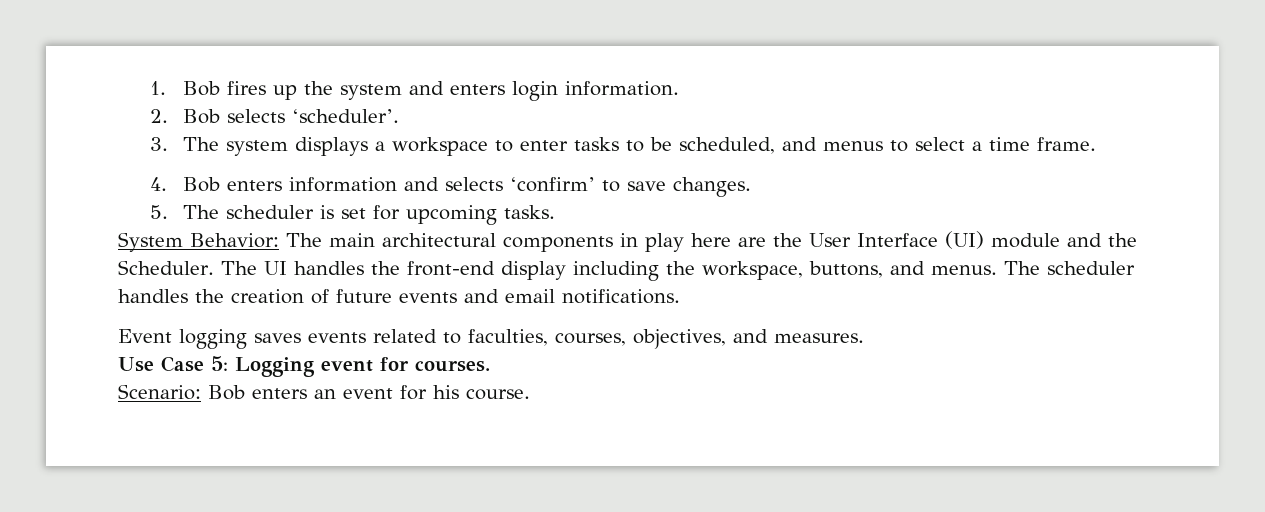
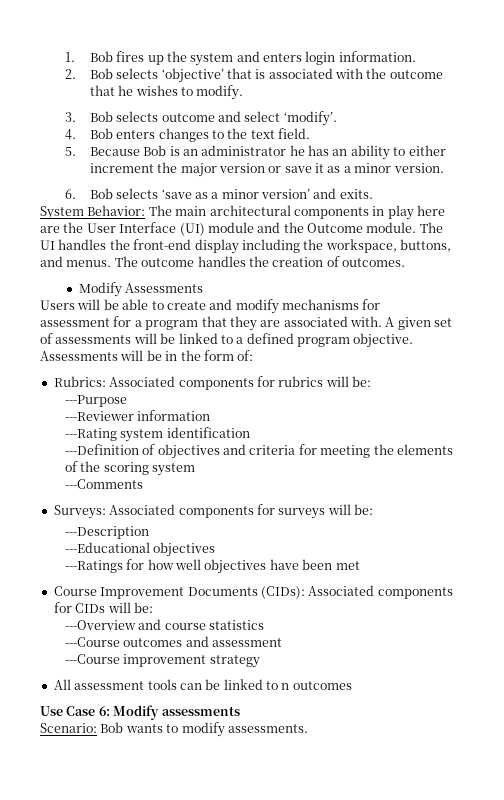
- 2. Bob selects ‘scheduler’.
- 3. The system displays a workspace to enter tasks to be scheduled, and menus to select a time frame.
- 4. Bob enters information and selects ‘confirm’ to save changes.
- 5. The scheduler is set for upcoming tasks.
+ 2. Bob selects ‘objective’ that is associated with the outcome that he wishes to modify.
+ 3. Bob selects outcome and select ‘modify’.
+ 4. Bob enters changes to the text field.
+ 5. Because Bob is an administrator he has an ability to either increment the major version or save it as a minor version.
+ 6. Bob selects ‘save as a minor version’ and exits.
- System Behavior: The main architectural components in play here are the User Interface (UI) module and the Scheduler.
+ System Behavior: The main architectural components in play here are the User Interface (UI) module and the Outcome module.
- The scheduler handles the creation of future events and email notifications.
- Event logging saves events related to faculties, courses, objectives, and measures.
- Use Case 5: Logging event for courses.
- Scenario: Bob enters an event for his course.
+ The outcome handles the creation of outcomes.
+ Modify Assessments
+ Users will be able to create and modify mechanisms for assessment for a program that they are associated with. A given set of assessments will be linked to a defined program objective. Assessments will be in the form of:
+ Rubrics: Associated components for rubrics will be:
+ ---Purpose
+ ---Reviewer information
+ ---Rating system identification
+ ---Definition of objectives and criteria for meeting the elements of the scoring system
+ ---Comments
+ Surveys: Associated components for surveys will be:
+ ---Description
+ ---Educational objectives
+ ---Ratings for how well objectives have been met
+ Course Improvement Documents (CIDs): Associated components for CIDs will be:
+ ---Overview and course statistics
+ ---Course outcomes and assessment
+ ---Course improvement strategy
+ All assessment tools can be linked to n outcomes
+ Use Case 6: Modify assessments
+ Scenario: Bob wants to modify assessments.

